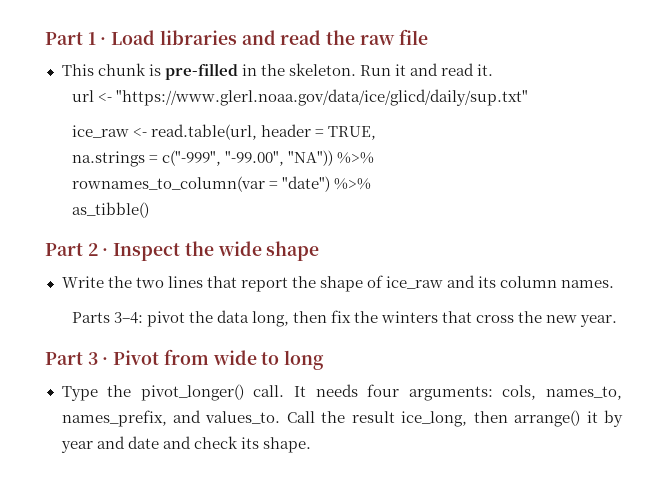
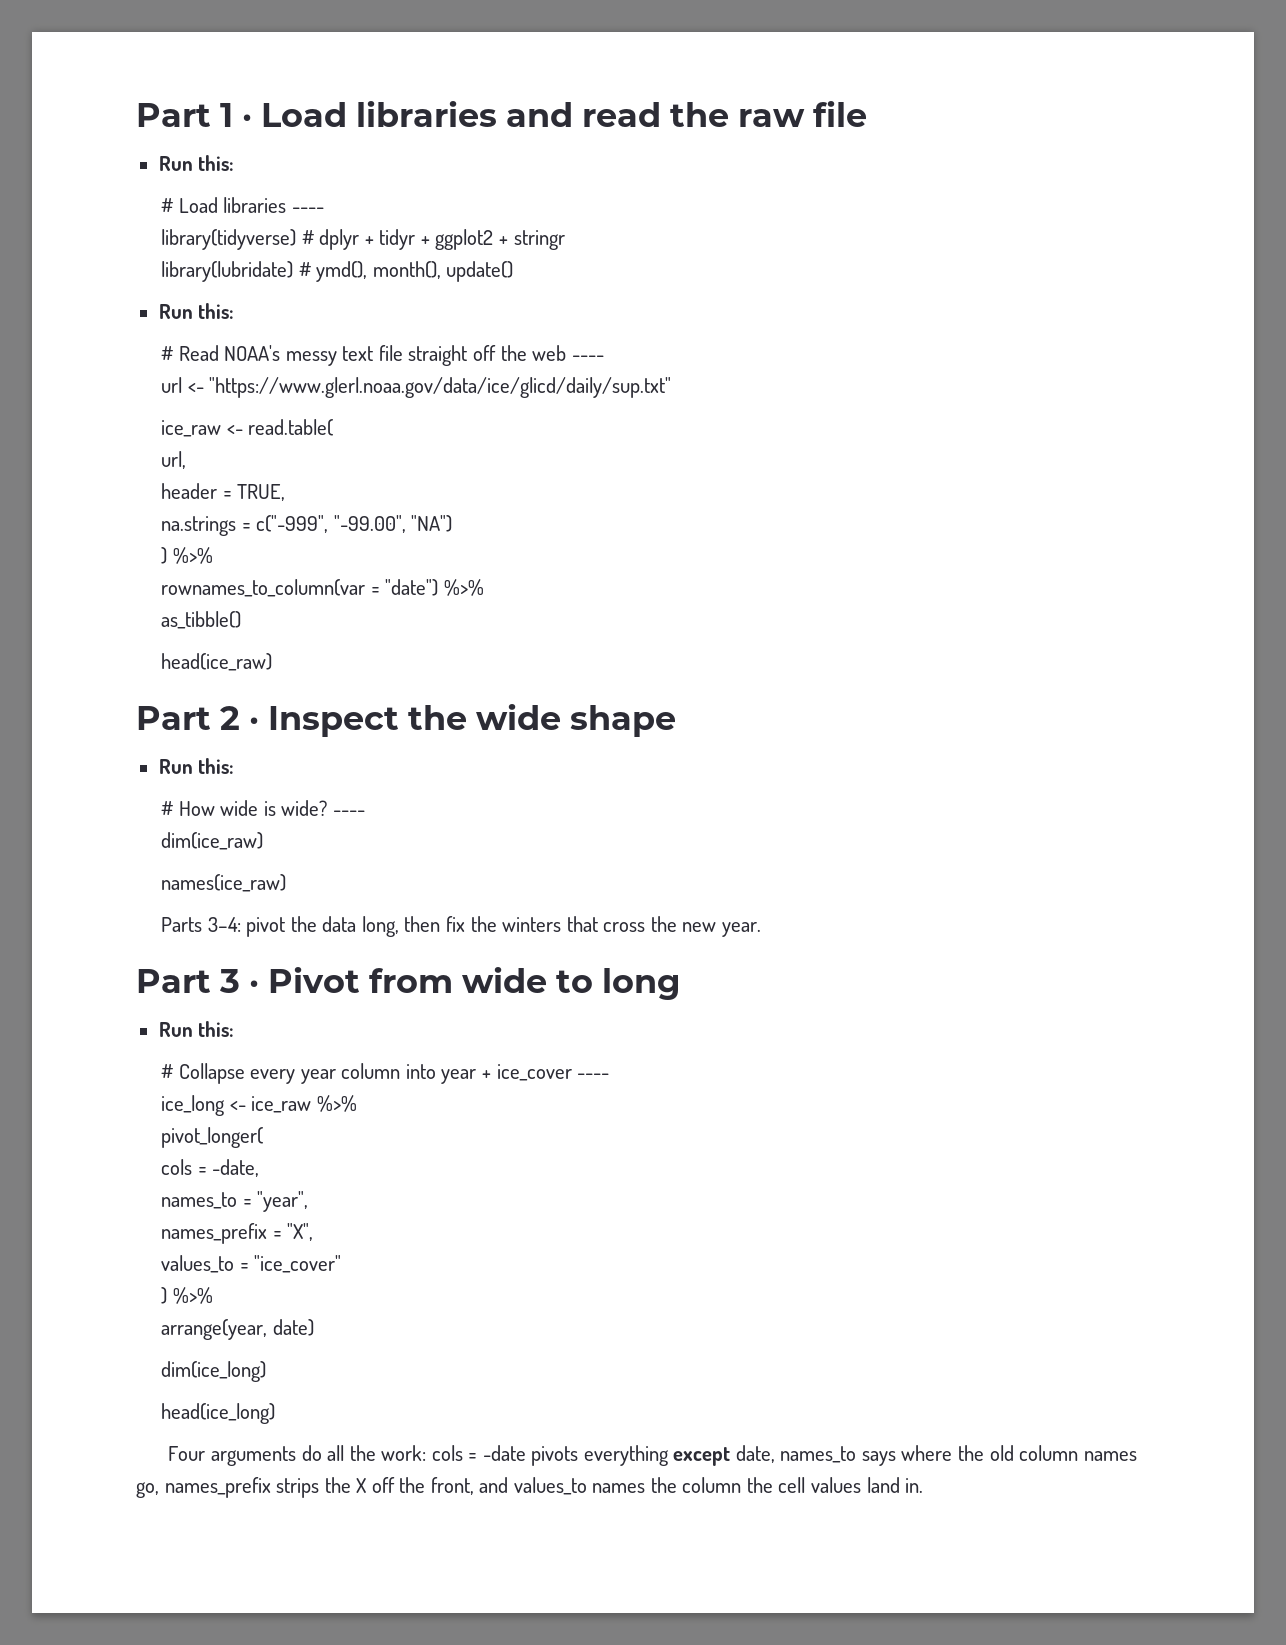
  Part 1 · Load libraries and read the raw file
- This chunk is pre-filled in the skeleton. Run it and read it.
+ Run this:
+ # Load libraries ----
+ library(tidyverse) # dplyr + tidyr + ggplot2 + stringr
+ library(lubridate) # ymd(), month(), update()
+ Run this:
+ # Read NOAA's messy text file straight off the web ----
- ice_raw <- read.table(url, header = TRUE,
+ ice_raw <- read.table(
+ url,
+ header = TRUE,
- na.strings = c("-999", "-99.00", "NA")) %>%
+ na.strings = c("-999", "-99.00", "NA")
+ ) %>%
+ head(ice_raw)
  Part 2 · Inspect the wide shape
- Write the two lines that report the shape of ice_raw and its column names.
+ Run this:
+ # How wide is wide? ----
+ dim(ice_raw)
+ names(ice_raw)
  Part 3 · Pivot from wide to long
- Type the pivot_longer() call. It needs four arguments: cols, names_to, names_prefix, and values_to. Call the result ice_long, then arrange() it by year and date and check its shape.
+ Run this:
+ # Collapse every year column into year + ice_cover ----
+ ice_long <- ice_raw %>%
+ pivot_longer(
+ cols = -date,
+ names_to = "year",
+ names_prefix = "X",
+ values_to = "ice_cover"
+ ) %>%
+ arrange(year, date)
+ dim(ice_long)
+ head(ice_long)
+ Four arguments do all the work: cols = -date pivots everything except date, names_to says where the old column names go, names_prefix strips the X off the front, and values_to names the column the cell values land in.

